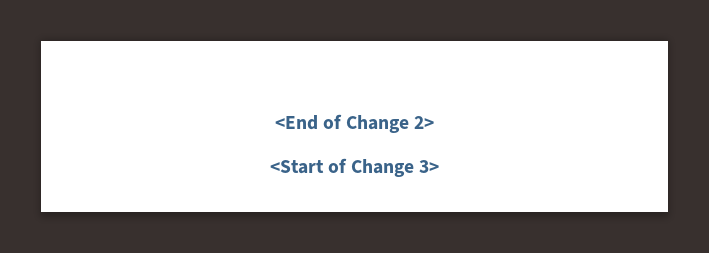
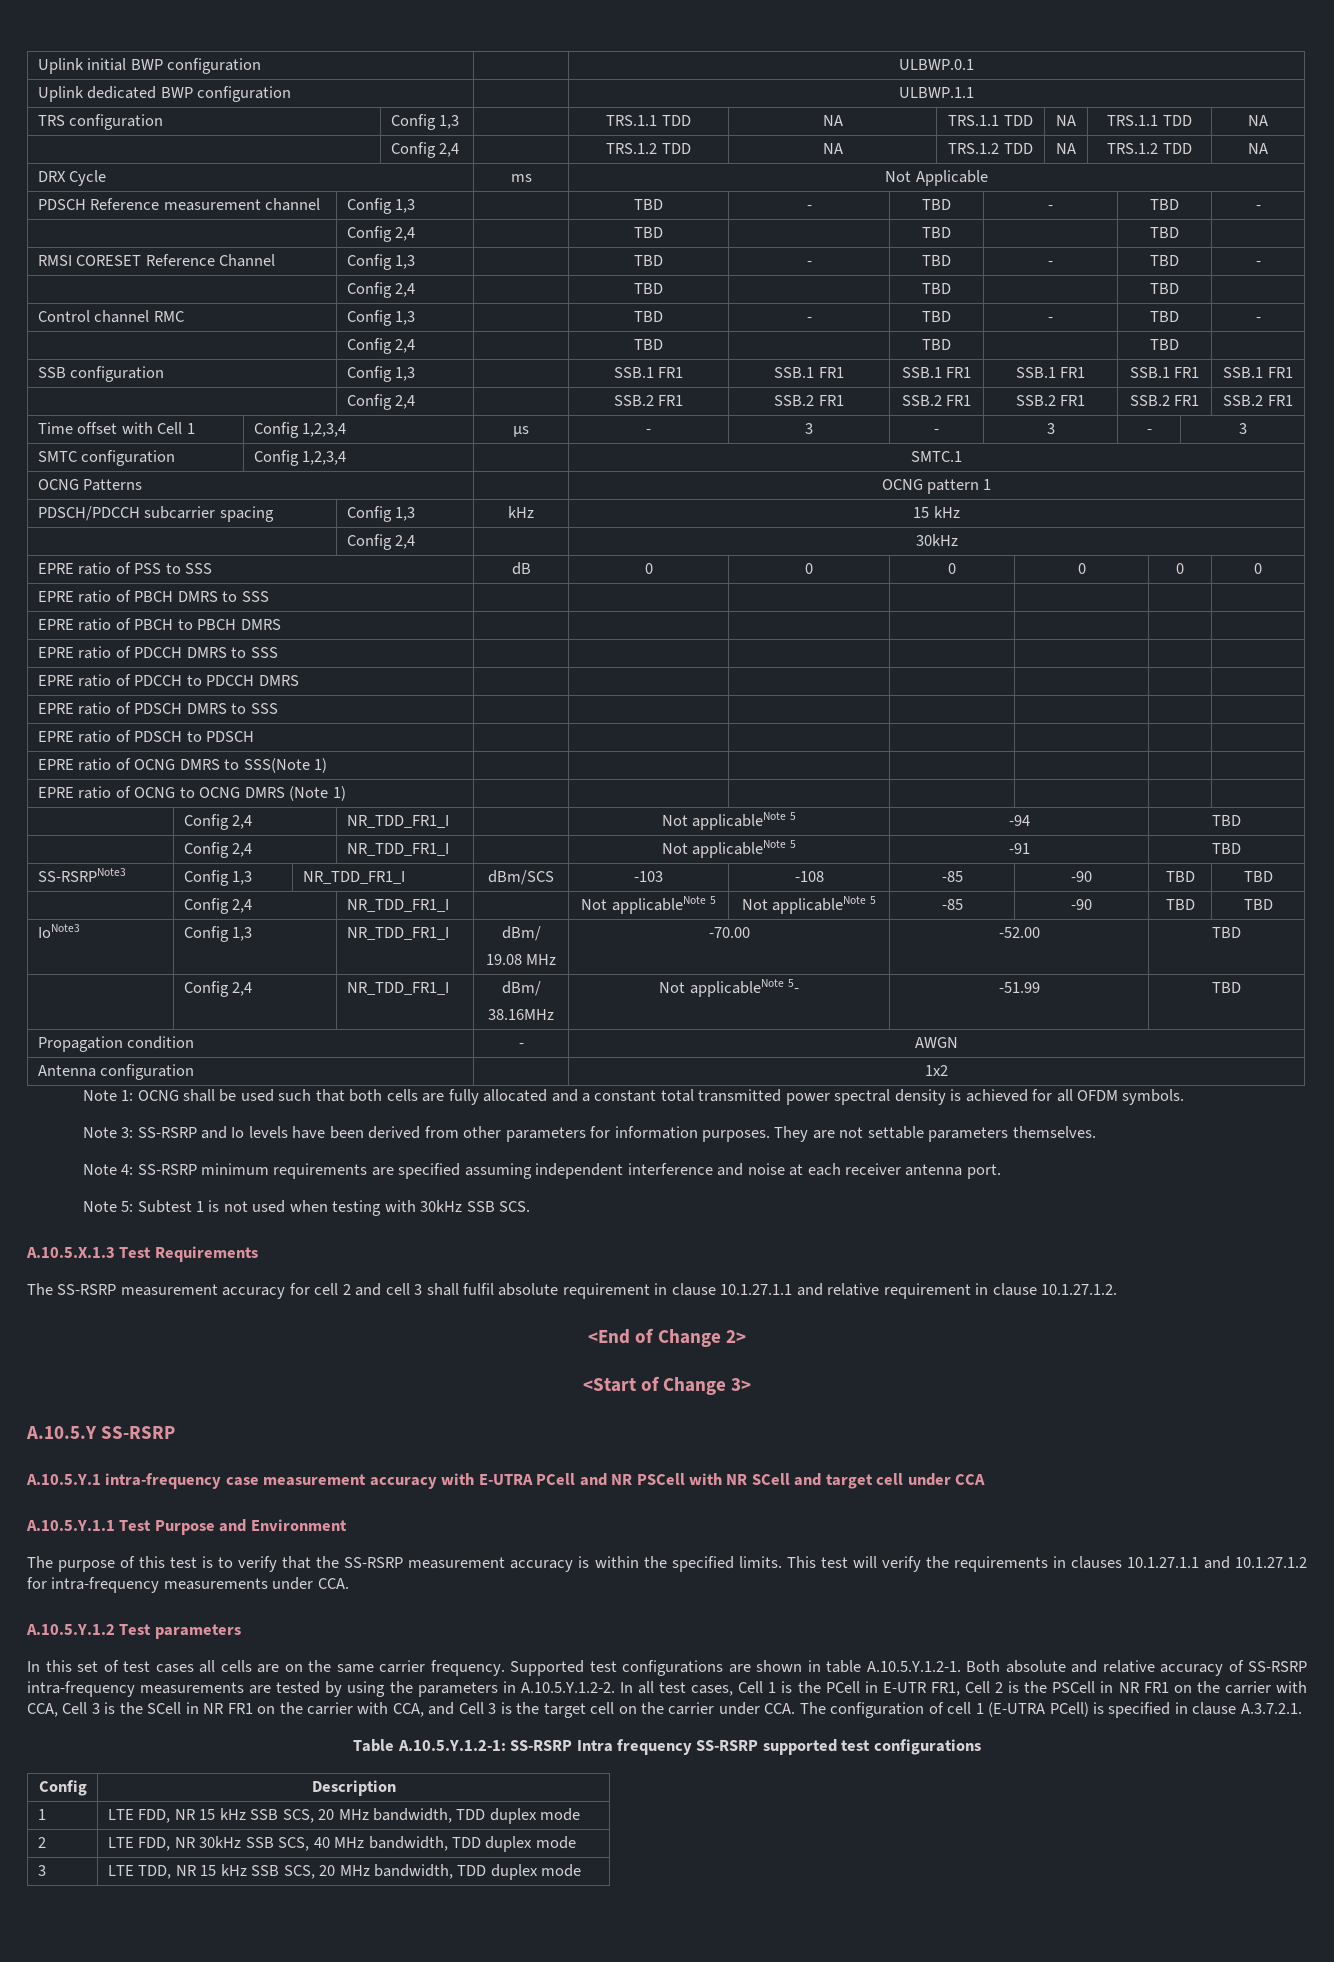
+ Uplink initial BWP configuration | | ULBWP.0.1
+ Uplink dedicated BWP configuration | | ULBWP.1.1
+ TRS configuration | Config 1,3 | | TRS.1.1 TDD | NA | TRS.1.1 TDD | NA | TRS.1.1 TDD | NA
+ | Config 2,4 | | TRS.1.2 TDD | NA | TRS.1.2 TDD | NA | TRS.1.2 TDD | NA
+ DRX Cycle | ms | Not Applicable
+ PDSCH Reference measurement channel | Config 1,3 | | TBD | - | TBD | - | TBD | -
+ | Config 2,4 | | TBD | | TBD | | TBD |
+ RMSI CORESET Reference Channel | Config 1,3 | | TBD | - | TBD | - | TBD | -
+ | Config 2,4 | | TBD | | TBD | | TBD |
+ Control channel RMC | Config 1,3 | | TBD | - | TBD | - | TBD | -
+ | Config 2,4 | | TBD | | TBD | | TBD |
+ SSB configuration | Config 1,3 | | SSB.1 FR1 | SSB.1 FR1 | SSB.1 FR1 | SSB.1 FR1 | SSB.1 FR1 | SSB.1 FR1
+ | Config 2,4 | | SSB.2 FR1 | SSB.2 FR1 | SSB.2 FR1 | SSB.2 FR1 | SSB.2 FR1 | SSB.2 FR1
+ Time offset with Cell 1 | Config 1,2,3,4 | μs | - | 3 | - | 3 | - | 3
+ SMTC configuration | Config 1,2,3,4 | | SMTC.1
+ OCNG Patterns | | OCNG pattern 1
+ PDSCH/PDCCH subcarrier spacing | Config 1,3 | kHz | 15 kHz
+ | Config 2,4 | | 30kHz
+ EPRE ratio of PSS to SSS | dB | 0 | 0 | 0 | 0 | 0 | 0
+ EPRE ratio of PBCH DMRS to SSS | | | | | | |
+ EPRE ratio of PBCH to PBCH DMRS | | | | | | |
+ EPRE ratio of PDCCH DMRS to SSS | | | | | | |
+ EPRE ratio of PDCCH to PDCCH DMRS | | | | | | |
+ EPRE ratio of PDSCH DMRS to SSS | | | | | | |
+ EPRE ratio of PDSCH to PDSCH | | | | | | |
+ EPRE ratio of OCNG DMRS to SSS(Note 1) | | | | | | |
+ EPRE ratio of OCNG to OCNG DMRS (Note 1) | | | | | | |
+ | Config 2,4 | NR_TDD_FR1_I | | Not applicableNote 5 | -94 | TBD
+ | Config 2,4 | NR_TDD_FR1_I | | Not applicableNote 5 | -91 | TBD
+ SS-RSRPNote3 | Config 1,3 | NR_TDD_FR1_I | dBm/SCS | -103 | -108 | -85 | -90 | TBD | TBD
+ | Config 2,4 | NR_TDD_FR1_I | | Not applicableNote 5 | Not applicableNote 5 | -85 | -90 | TBD | TBD
+ IoNote3 | Config 1,3 | NR_TDD_FR1_I | dBm/
+ 19.08 MHz | -70.00 | -52.00 | TBD
+ | Config 2,4 | NR_TDD_FR1_I | dBm/
+ 38.16MHz | Not applicableNote 5- | -51.99 | TBD
+ Propagation condition | - | AWGN
+ Antenna configuration | | 1x2
+ Note 1: OCNG shall be used such that both cells are fully allocated and a constant total transmitted power spectral density is achieved for all OFDM symbols.
+ Note 3: SS-RSRP and Io levels have been derived from other parameters for information purposes. They are not settable parameters themselves.
+ Note 4: SS-RSRP minimum requirements are specified assuming independent interference and noise at each receiver antenna port.
+ Note 5: Subtest 1 is not used when testing with 30kHz SSB SCS.
+ A.10.5.X.1.3 Test Requirements
+ The SS-RSRP measurement accuracy for cell 2 and cell 3 shall fulfil absolute requirement in clause 10.1.27.1.1 and relative requirement in clause 10.1.27.1.2.
+ A.10.5.Y SS-RSRP
+ A.10.5.Y.1 intra-frequency case measurement accuracy with E-UTRA PCell and NR PSCell with NR SCell and target cell under CCA
+ A.10.5.Y.1.1 Test Purpose and Environment
+ The purpose of this test is to verify that the SS-RSRP measurement accuracy is within the specified limits. This test will verify the requirements in clauses 10.1.27.1.1 and 10.1.27.1.2 for intra-frequency measurements under CCA.
+ A.10.5.Y.1.2 Test parameters
+ In this set of test cases all cells are on the same carrier frequency. Supported test configurations are shown in table A.10.5.Y.1.2-1. Both absolute and relative accuracy of SS-RSRP intra-frequency measurements are tested by using the parameters in A.10.5.Y.1.2-2. In all test cases, Cell 1 is the PCell in E-UTR FR1, Cell 2 is the PSCell in NR FR1 on the carrier with CCA, Cell 3 is the SCell in NR FR1 on the carrier with CCA, and Cell 3 is the target cell on the carrier under CCA. The configuration of cell 1 (E-UTRA PCell) is specified in clause A.3.7.2.1.
+ Table A.10.5.Y.1.2-1: SS-RSRP Intra frequency SS-RSRP supported test configurations
+ Config | Description
+ 1 | LTE FDD, NR 15 kHz SSB SCS, 20 MHz bandwidth, TDD duplex mode
+ 2 | LTE FDD, NR 30kHz SSB SCS, 40 MHz bandwidth, TDD duplex mode
+ 3 | LTE TDD, NR 15 kHz SSB SCS, 20 MHz bandwidth, TDD duplex mode

